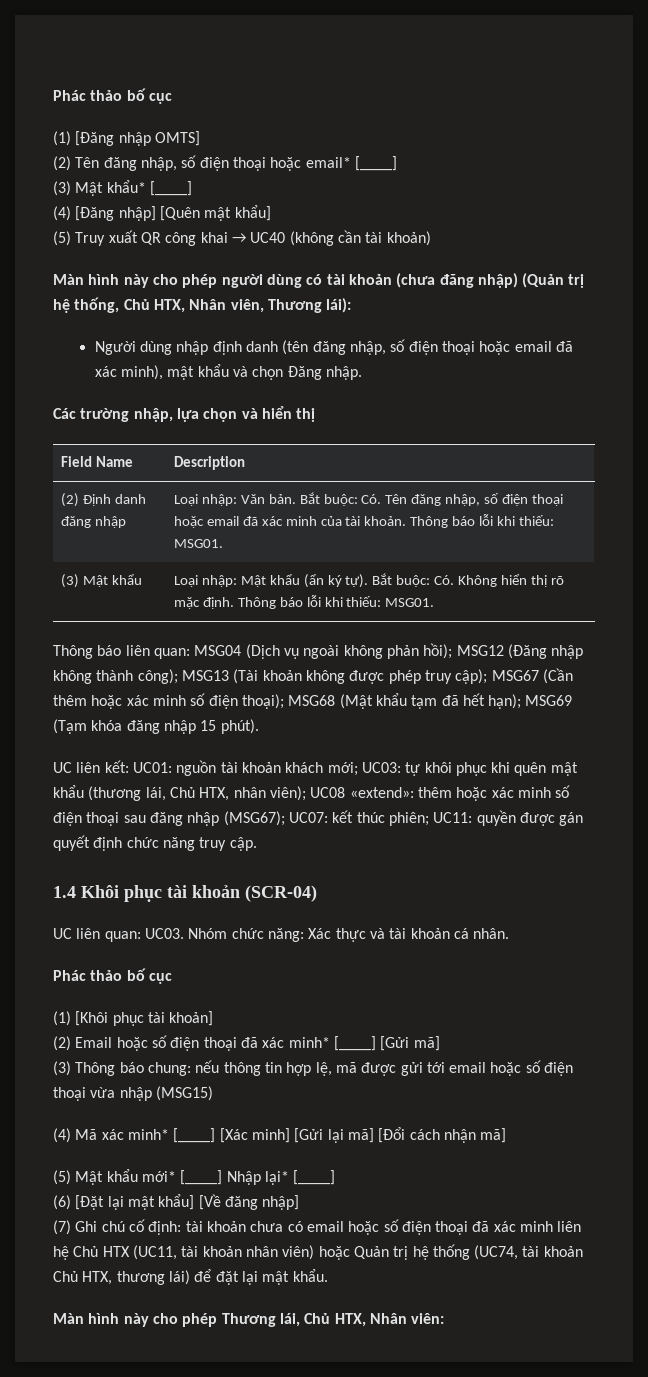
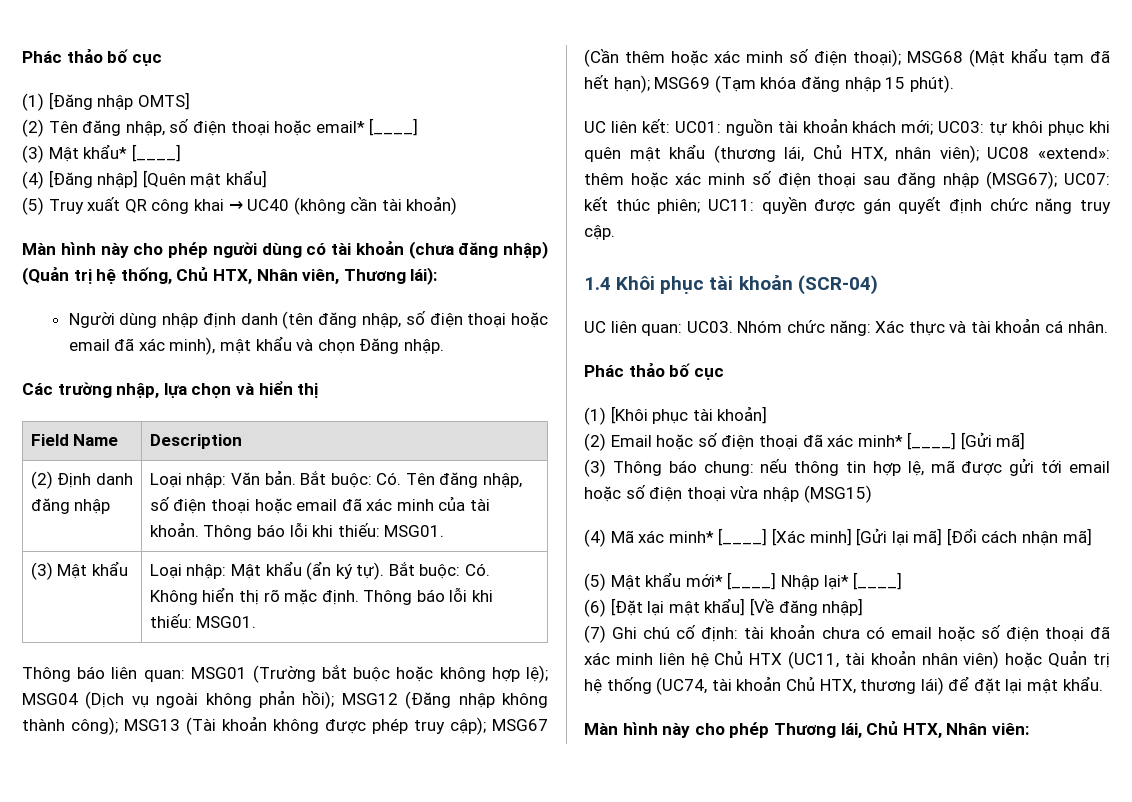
- Thông báo liên quan: MSG04 (Dịch vụ ngoài không phản hồi); MSG12 (Đăng nhập không thành công); MSG13 (Tài khoản không được phép truy cập); MSG67 (Cần thêm hoặc xác minh số điện thoại); MSG68 (Mật khẩu tạm đã hết hạn); MSG69 (Tạm khóa đăng nhập 15 phút).
+ Thông báo liên quan: MSG01 (Trường bắt buộc hoặc không hợp lệ); MSG04 (Dịch vụ ngoài không phản hồi); MSG12 (Đăng nhập không thành công); MSG13 (Tài khoản không được phép truy cập); MSG67 (Cần thêm hoặc xác minh số điện thoại); MSG68 (Mật khẩu tạm đã hết hạn); MSG69 (Tạm khóa đăng nhập 15 phút).

